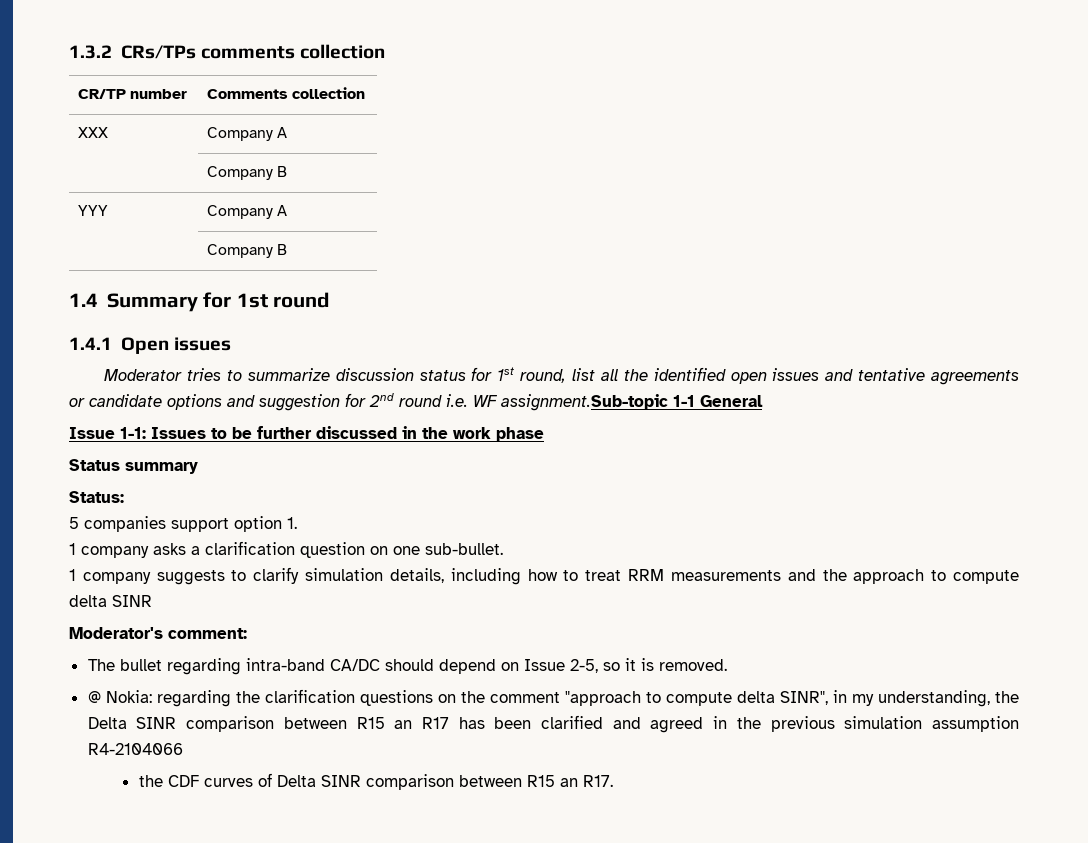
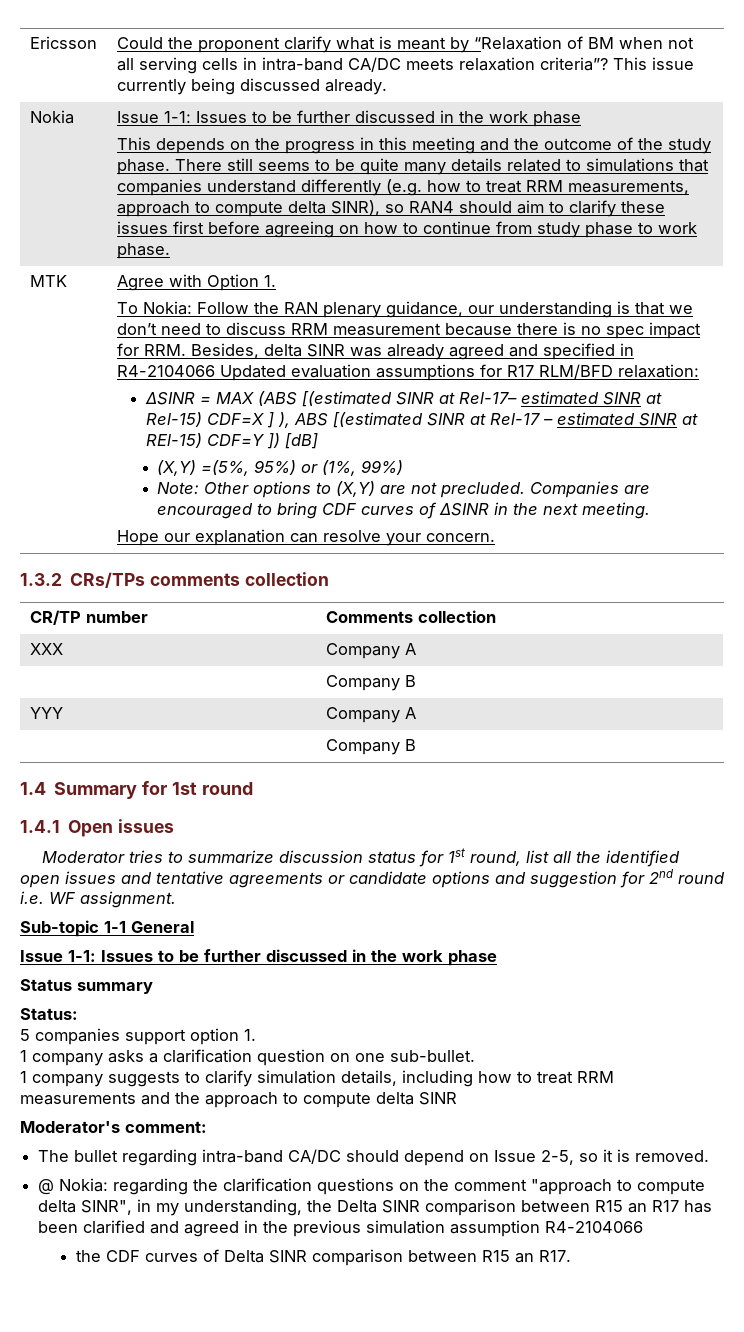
+ Ericsson | Could the proponent clarify what is meant by “Relaxation of BM when not all serving cells in intra-band CA/DC meets relaxation criteria”? This issue currently being discussed already.
+ Nokia | Issue 1-1: Issues to be further discussed in the work phase
+ This depends on the progress in this meeting and the outcome of the study phase. There still seems to be quite many details related to simulations that companies understand differently (e.g. how to treat RRM measurements, approach to compute delta SINR), so RAN4 should aim to clarify these issues first before agreeing on how to continue from study phase to work phase.
+ MTK | Agree with Option 1.
+ To Nokia: Follow the RAN plenary guidance, our understanding is that we don’t need to discuss RRM measurement because there is no spec impact for RRM. Besides, delta SINR was already agreed and specified in R4-2104066 Updated evaluation assumptions for R17 RLM/BFD relaxation:
+ ΔSINR = MAX (ABS [(estimated SINR at Rel-17– estimated SINR at Rel-15) CDF=X ] ), ABS [(estimated SINR at Rel-17 – estimated SINR at REl-15) CDF=Y ]) [dB]
+ (X,Y) =(5%, 95%) or (1%, 99%)
+ Note: Other options to (X,Y) are not precluded. Companies are encouraged to bring CDF curves of ΔSINR in the next meeting.
+ Hope our explanation can resolve your concern.
- Moderator tries to summarize discussion status for 1st round, list all the identified open issues and tentative agreements or candidate options and suggestion for 2nd round i.e. WF assignment.Sub-topic 1-1 General
+ Moderator tries to summarize discussion status for 1st round, list all the identified open issues and tentative agreements or candidate options and suggestion for 2nd round i.e. WF assignment.
+ Sub-topic 1-1 General

